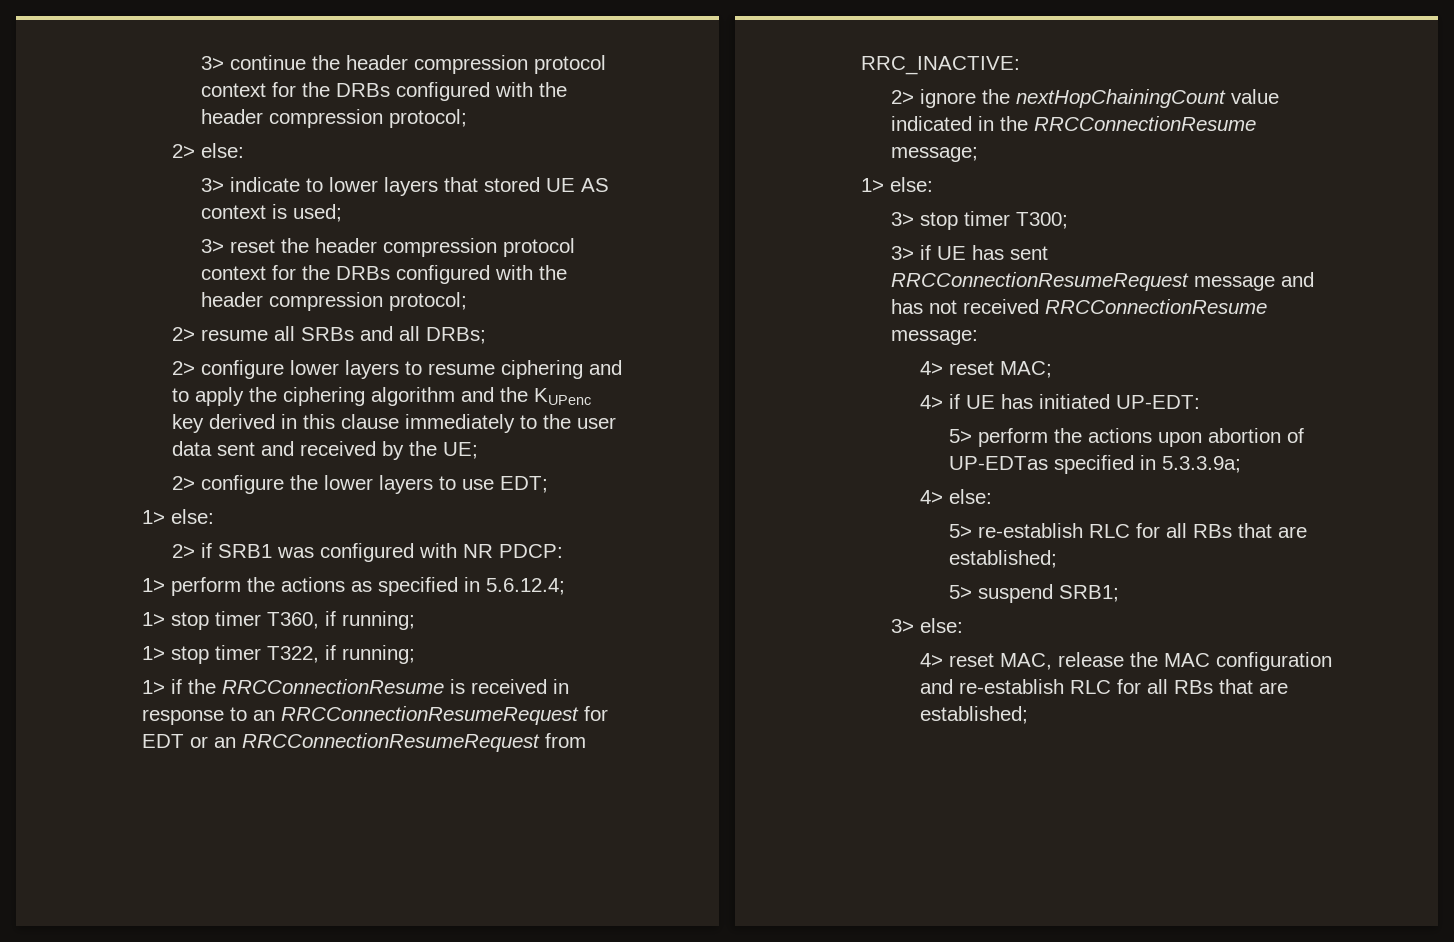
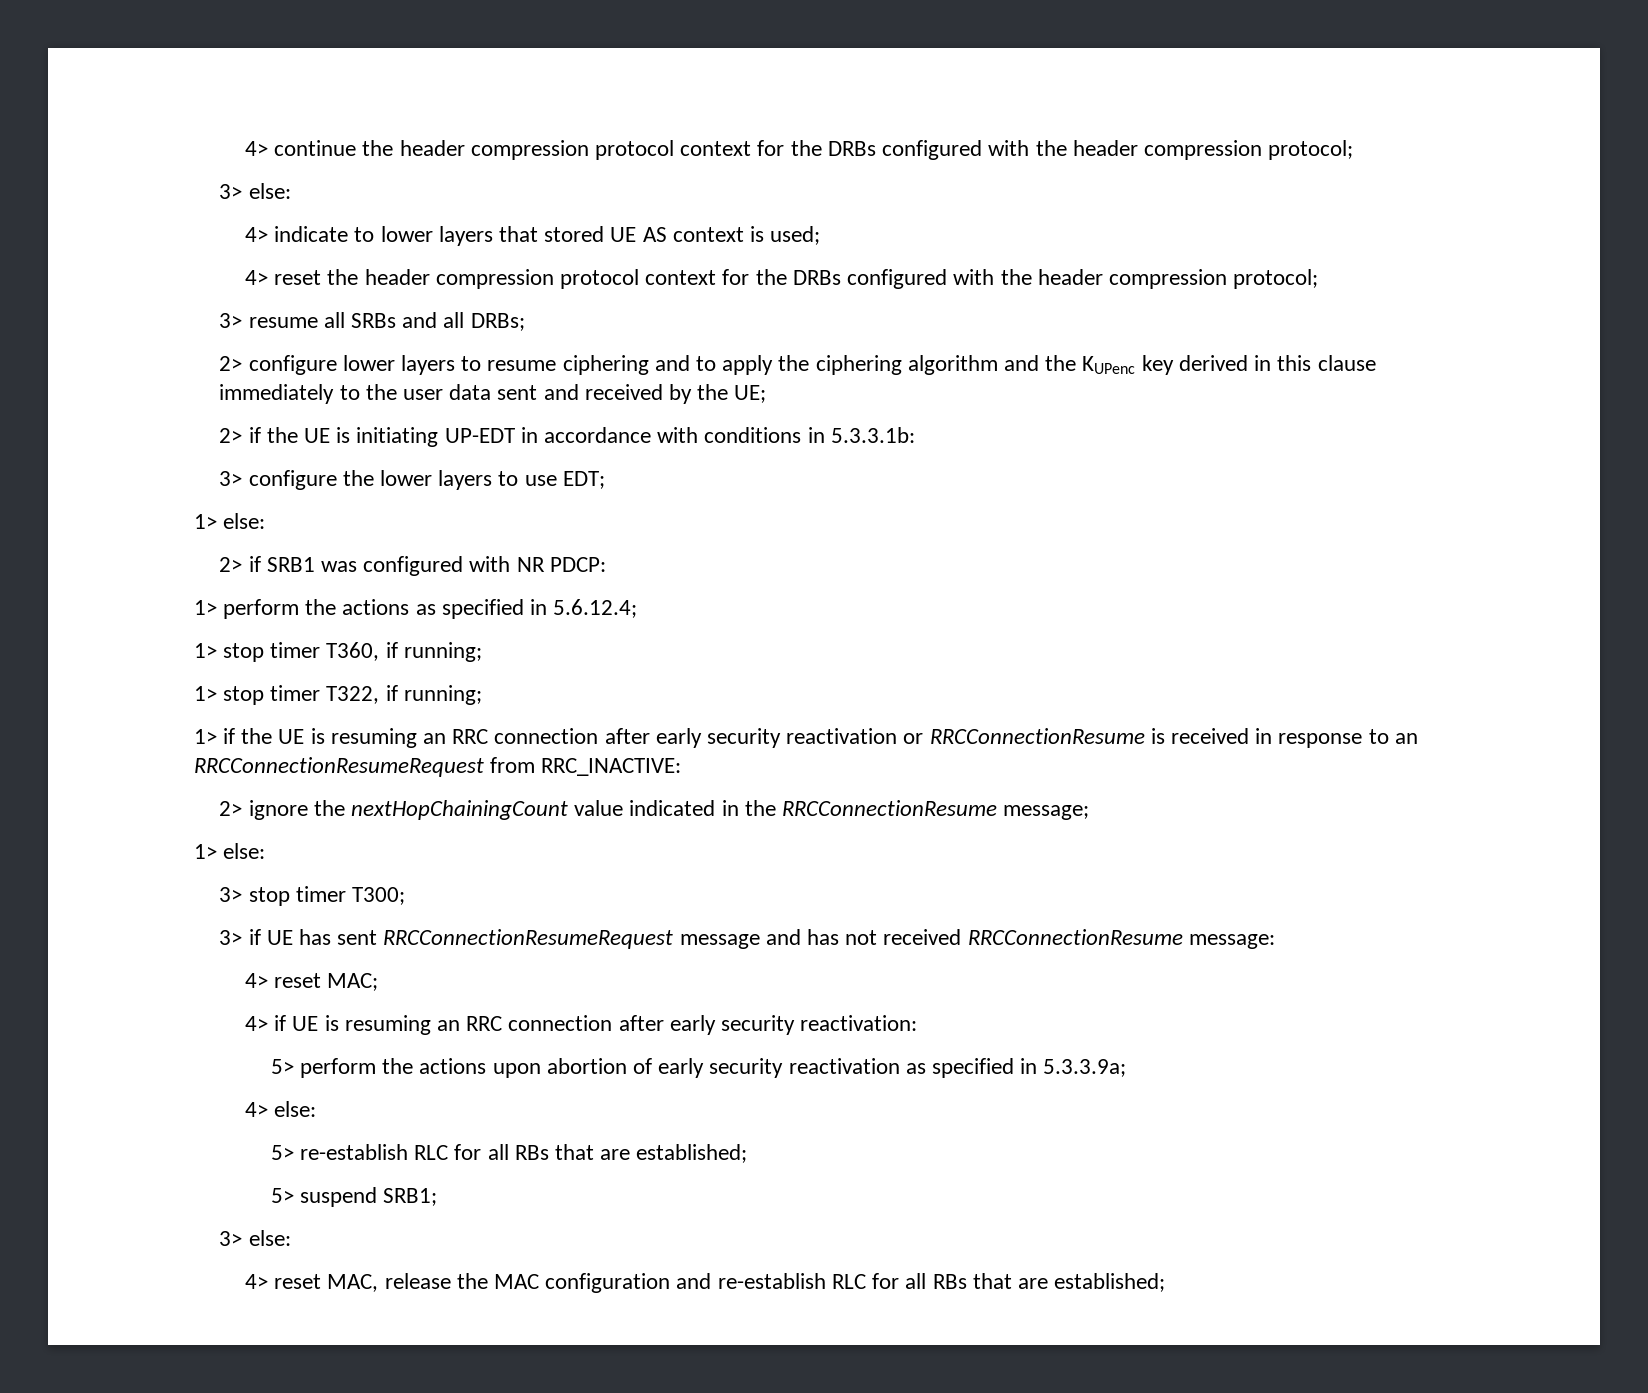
- 3> continue the header compression protocol context for the DRBs configured with the header compression protocol;
- 2> else:
- 3> indicate to lower layers that stored UE AS context is used;
+ 4> continue the header compression protocol context for the DRBs configured with the header compression protocol;
+ 3> else:
+ 4> indicate to lower layers that stored UE AS context is used;
- 3> reset the header compression protocol context for the DRBs configured with the header compression protocol;
+ 4> reset the header compression protocol context for the DRBs configured with the header compression protocol;
- 2> resume all SRBs and all DRBs;
+ 3> resume all SRBs and all DRBs;
- 2> configure the lower layers to use EDT;
+ 2> if the UE is initiating UP-EDT in accordance with conditions in 5.3.3.1b:
+ 3> configure the lower layers to use EDT;
- 1> if the RRCConnectionResume is received in response to an RRCConnectionResumeRequest for EDT or an RRCConnectionResumeRequest from RRC_INACTIVE:
+ 1> if the UE is resuming an RRC connection after early security reactivation or RRCConnectionResume is received in response to an RRCConnectionResumeRequest from RRC_INACTIVE:
- 4> if UE has initiated UP-EDT:
+ 4> if UE is resuming an RRC connection after early security reactivation:
- 5> perform the actions upon abortion of UP-EDTas specified in 5.3.3.9a;
+ 5> perform the actions upon abortion of early security reactivation as specified in 5.3.3.9a;

